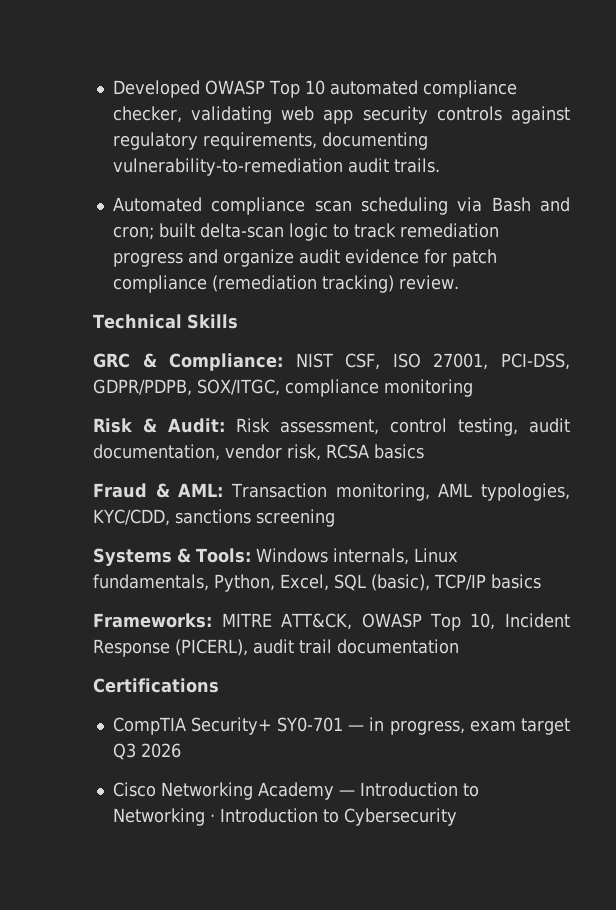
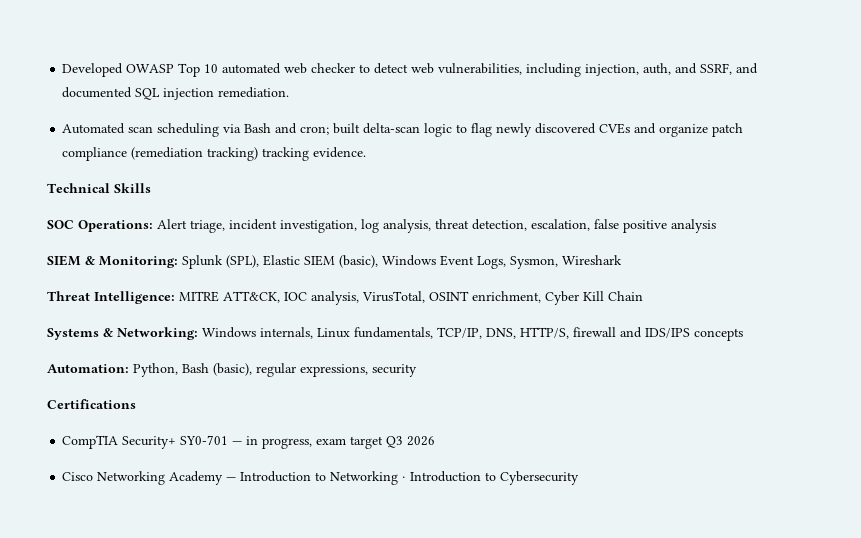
- Developed OWASP Top 10 automated compliance checker, validating web app security controls against regulatory requirements, documenting vulnerability-to-remediation audit trails.
+ Developed OWASP Top 10 automated web checker to detect web vulnerabilities, including injection, auth, and SSRF, and documented SQL injection remediation.
- Automated compliance scan scheduling via Bash and cron; built delta-scan logic to track remediation progress and organize audit evidence for patch compliance (remediation tracking) review.
+ Automated scan scheduling via Bash and cron; built delta-scan logic to flag newly discovered CVEs and organize patch compliance (remediation tracking) tracking evidence.
- GRC & Compliance: NIST CSF, ISO 27001, PCI-DSS, GDPR/PDPB, SOX/ITGC, compliance monitoring
- Risk & Audit: Risk assessment, control testing, audit documentation, vendor risk, RCSA basics
- Fraud & AML: Transaction monitoring, AML typologies, KYC/CDD, sanctions screening
+ SOC Operations: Alert triage, incident investigation, log analysis, threat detection, escalation, false positive analysis
+ SIEM & Monitoring: Splunk (SPL), Elastic SIEM (basic), Windows Event Logs, Sysmon, Wireshark
+ Threat Intelligence: MITRE ATT&CK, IOC analysis, VirusTotal, OSINT enrichment, Cyber Kill Chain
- Systems & Tools: Windows internals, Linux fundamentals, Python, Excel, SQL (basic), TCP/IP basics
- Frameworks: MITRE ATT&CK, OWASP Top 10, Incident Response (PICERL), audit trail documentation
+ Systems & Networking: Windows internals, Linux fundamentals, TCP/IP, DNS, HTTP/S, firewall and IDS/IPS concepts
+ Automation: Python, Bash (basic), regular expressions, security

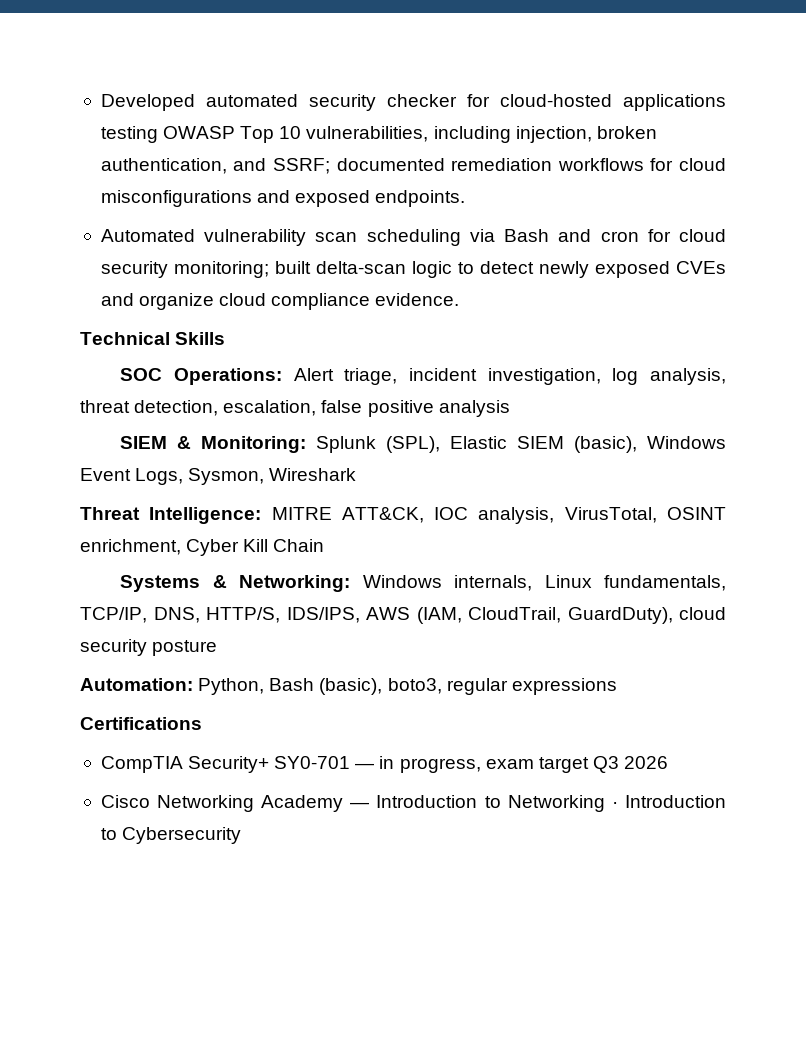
- Developed OWASP Top 10 automated web checker to detect web vulnerabilities, including injection, auth, and SSRF, and documented SQL injection remediation.
+ Developed automated security checker for cloud-hosted applications testing OWASP Top 10 vulnerabilities, including injection, broken authentication, and SSRF; documented remediation workflows for cloud misconfigurations and exposed endpoints.
- Automated scan scheduling via Bash and cron; built delta-scan logic to flag newly discovered CVEs and organize patch compliance (remediation tracking) tracking evidence.
+ Automated vulnerability scan scheduling via Bash and cron for cloud security monitoring; built delta-scan logic to detect newly exposed CVEs and organize cloud compliance evidence.
- Systems & Networking: Windows internals, Linux fundamentals, TCP/IP, DNS, HTTP/S, firewall and IDS/IPS concepts
+ Systems & Networking: Windows internals, Linux fundamentals, TCP/IP, DNS, HTTP/S, IDS/IPS, AWS (IAM, CloudTrail, GuardDuty), cloud security posture
- Automation: Python, Bash (basic), regular expressions, security
+ Automation: Python, Bash (basic), boto3, regular expressions

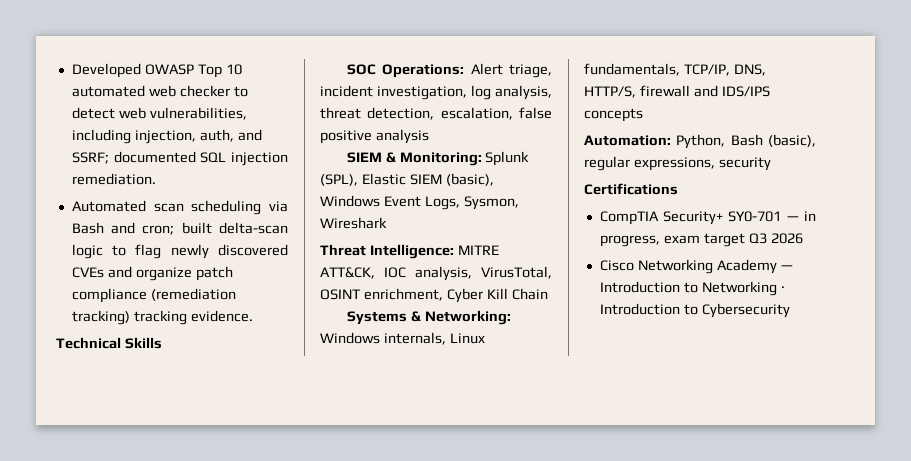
- Developed automated security checker for cloud-hosted applications testing OWASP Top 10 vulnerabilities, including injection, broken authentication, and SSRF; documented remediation workflows for cloud misconfigurations and exposed endpoints.
+ Developed OWASP Top 10 automated web checker to detect web vulnerabilities, including injection, auth, and SSRF; documented SQL injection remediation.
- Automated vulnerability scan scheduling via Bash and cron for cloud security monitoring; built delta-scan logic to detect newly exposed CVEs and organize cloud compliance evidence.
+ Automated scan scheduling via Bash and cron; built delta-scan logic to flag newly discovered CVEs and organize patch compliance (remediation tracking) tracking evidence.
- Systems & Networking: Windows internals, Linux fundamentals, TCP/IP, DNS, HTTP/S, IDS/IPS, AWS (IAM, CloudTrail, GuardDuty), cloud security posture
+ Systems & Networking: Windows internals, Linux fundamentals, TCP/IP, DNS, HTTP/S, firewall and IDS/IPS concepts
- Automation: Python, Bash (basic), boto3, regular expressions
+ Automation: Python, Bash (basic), regular expressions, security

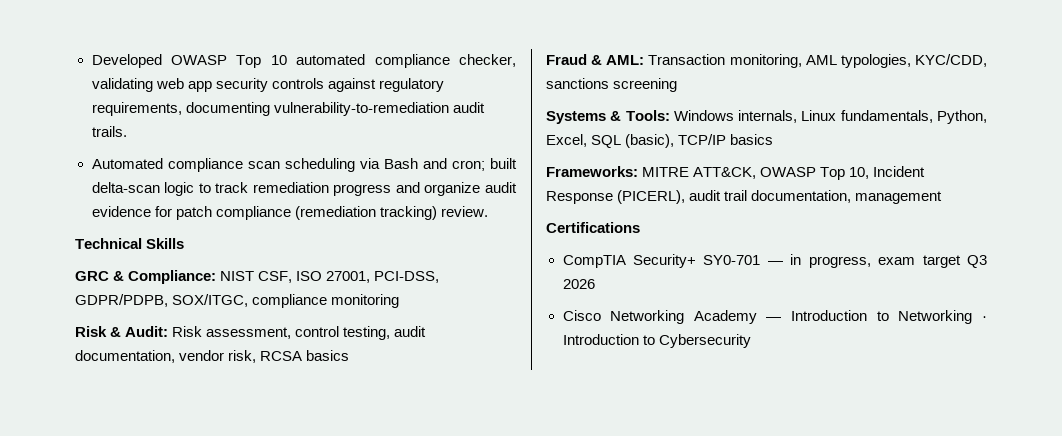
- Developed OWASP Top 10 automated web checker to detect web vulnerabilities, including injection, auth, and SSRF; documented SQL injection remediation.
+ Developed OWASP Top 10 automated compliance checker, validating web app security controls against regulatory requirements, documenting vulnerability-to-remediation audit trails.
- Automated scan scheduling via Bash and cron; built delta-scan logic to flag newly discovered CVEs and organize patch compliance (remediation tracking) tracking evidence.
+ Automated compliance scan scheduling via Bash and cron; built delta-scan logic to track remediation progress and organize audit evidence for patch compliance (remediation tracking) review.
- SOC Operations: Alert triage, incident investigation, log analysis, threat detection, escalation, false positive analysis
- SIEM & Monitoring: Splunk (SPL), Elastic SIEM (basic), Windows Event Logs, Sysmon, Wireshark
- Threat Intelligence: MITRE ATT&CK, IOC analysis, VirusTotal, OSINT enrichment, Cyber Kill Chain
+ GRC & Compliance: NIST CSF, ISO 27001, PCI-DSS, GDPR/PDPB, SOX/ITGC, compliance monitoring
+ Risk & Audit: Risk assessment, control testing, audit documentation, vendor risk, RCSA basics
+ Fraud & AML: Transaction monitoring, AML typologies, KYC/CDD, sanctions screening
- Systems & Networking: Windows internals, Linux fundamentals, TCP/IP, DNS, HTTP/S, firewall and IDS/IPS concepts
- Automation: Python, Bash (basic), regular expressions, security
+ Systems & Tools: Windows internals, Linux fundamentals, Python, Excel, SQL (basic), TCP/IP basics
+ Frameworks: MITRE ATT&CK, OWASP Top 10, Incident Response (PICERL), audit trail documentation, management

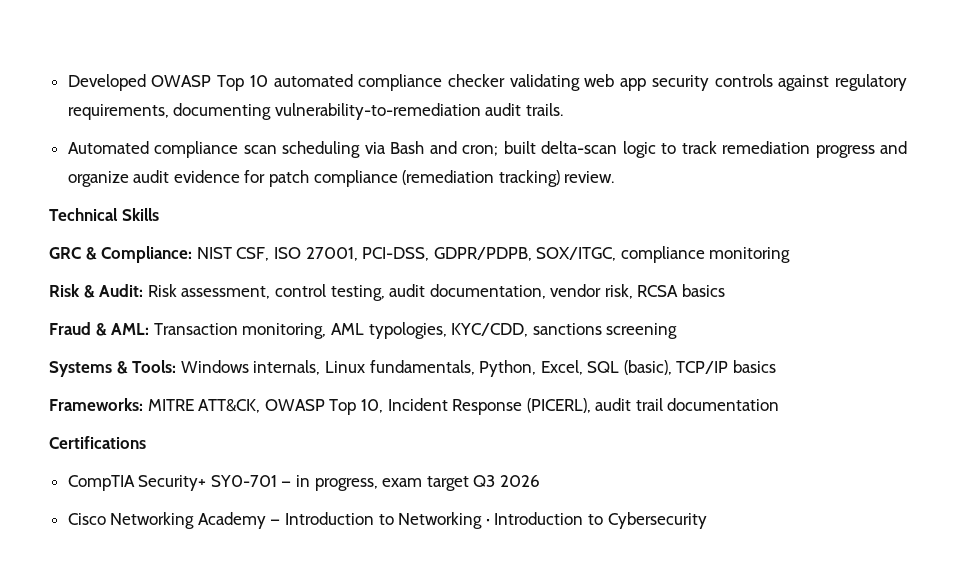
- Developed OWASP Top 10 automated compliance checker, validating web app security controls against regulatory requirements, documenting vulnerability-to-remediation audit trails.
+ Developed OWASP Top 10 automated compliance checker validating web app security controls against regulatory requirements, documenting vulnerability-to-remediation audit trails.
- Frameworks: MITRE ATT&CK, OWASP Top 10, Incident Response (PICERL), audit trail documentation, management
+ Frameworks: MITRE ATT&CK, OWASP Top 10, Incident Response (PICERL), audit trail documentation

